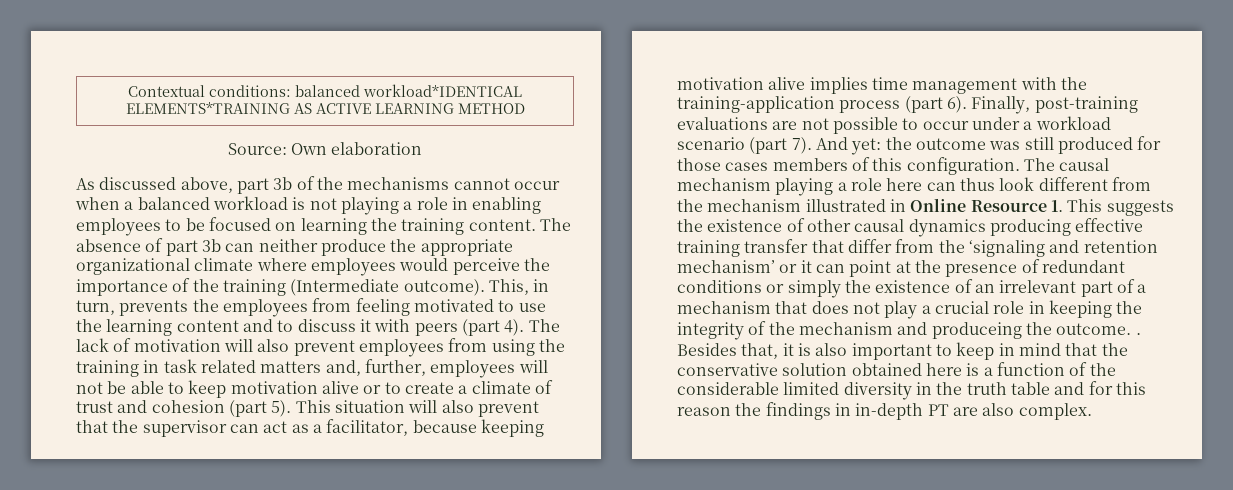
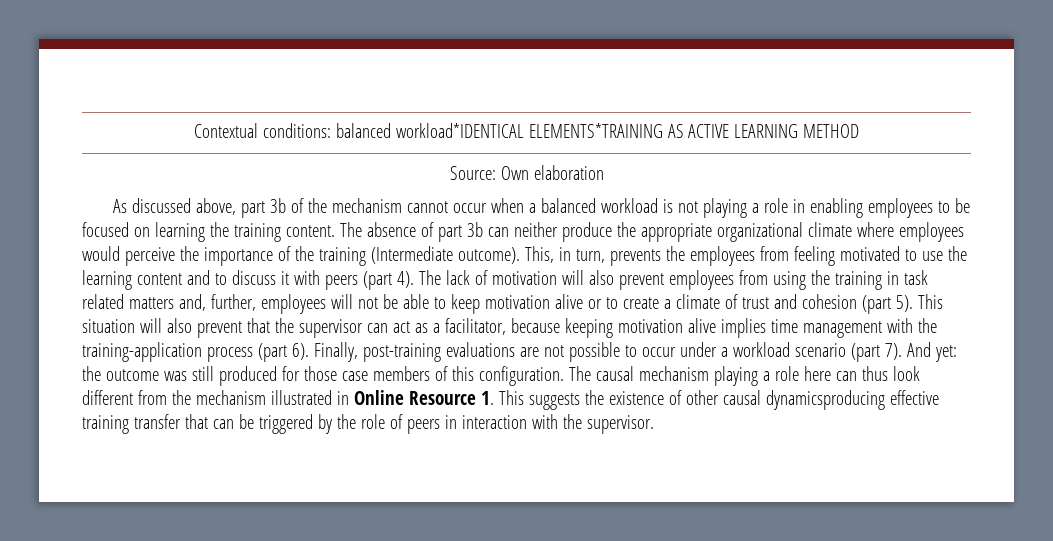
- As discussed above, part 3b of the mechanisms cannot occur when a balanced workload is not playing a role in enabling employees to be focused on learning the training content.
+ As discussed above, part 3b of the mechanism cannot occur when a balanced workload is not playing a role in enabling employees to be focused on learning the training content.
- And yet: the outcome was still produced for those cases members of this configuration.
+ And yet: the outcome was still produced for those case members of this configuration.
- The causal mechanism playing a role here can thus look different from the mechanism illustrated in Online Resource 1. This suggests the existence of other causal dynamics producing effective training transfer that differ from the ‘signaling and retention mechanism’ or it can point at the presence of redundant conditions or simply the existence of an irrelevant part of a mechanism that does not play a crucial role in keeping the integrity of the mechanism and produceing the outcome. . Besides that, it is also important to keep in mind that the conservative solution obtained here is a function of the considerable limited diversity in the truth table and for this reason the findings in in-depth PT are also complex.
+ The causal mechanism playing a role here can thus look different from the mechanism illustrated in Online Resource 1. This suggests the existence of other causal dynamicsproducing effective training transfer that can be triggered by the role of peers in interaction with the supervisor.

